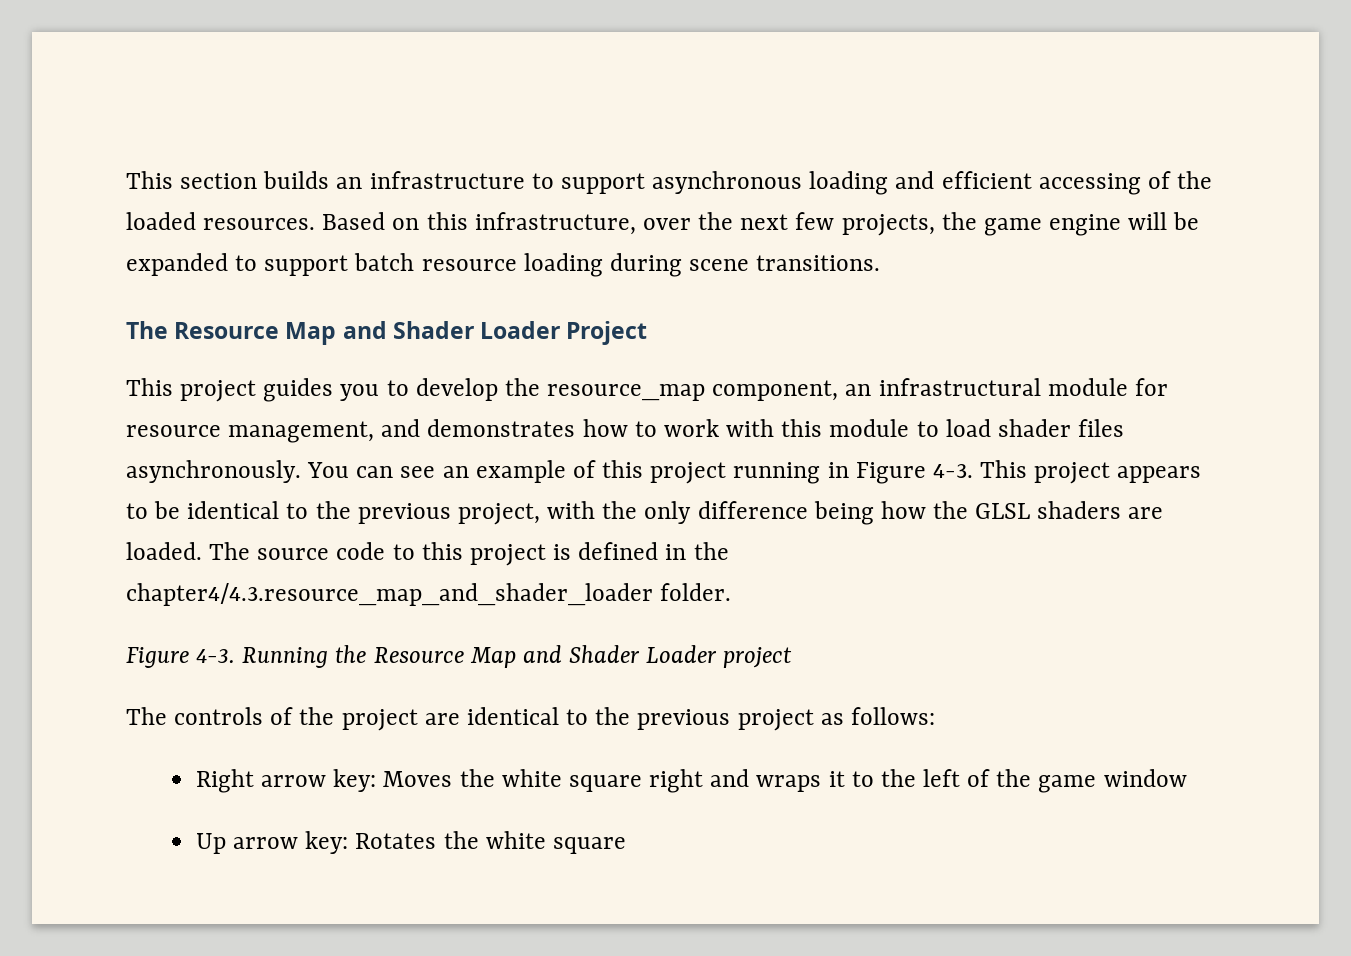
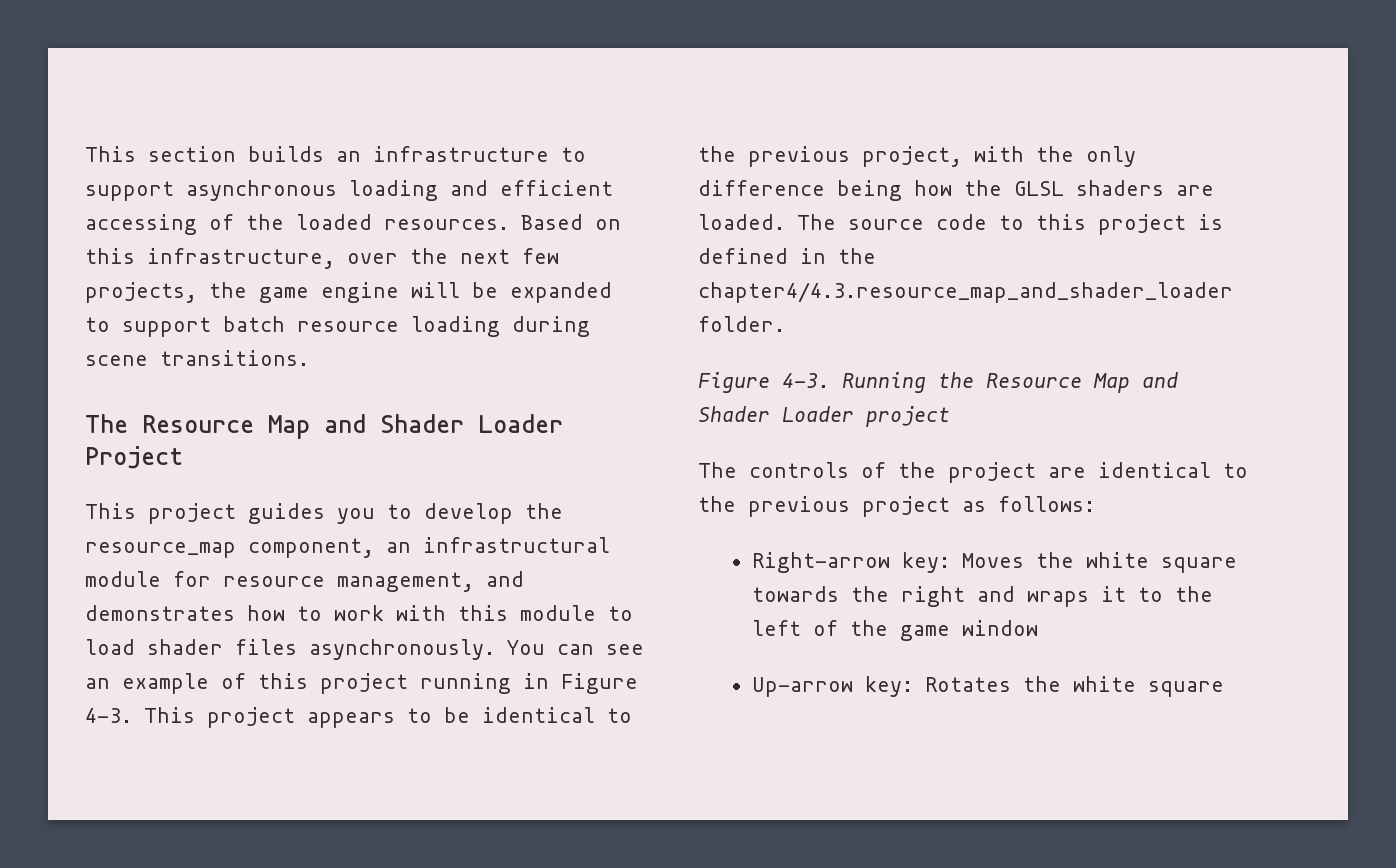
- Right arrow key: Moves the white square right and wraps it to the left of the game window
+ Right-arrow key: Moves the white square towards the right and wraps it to the left of the game window
- Up arrow key: Rotates the white square
+ Up-arrow key: Rotates the white square

